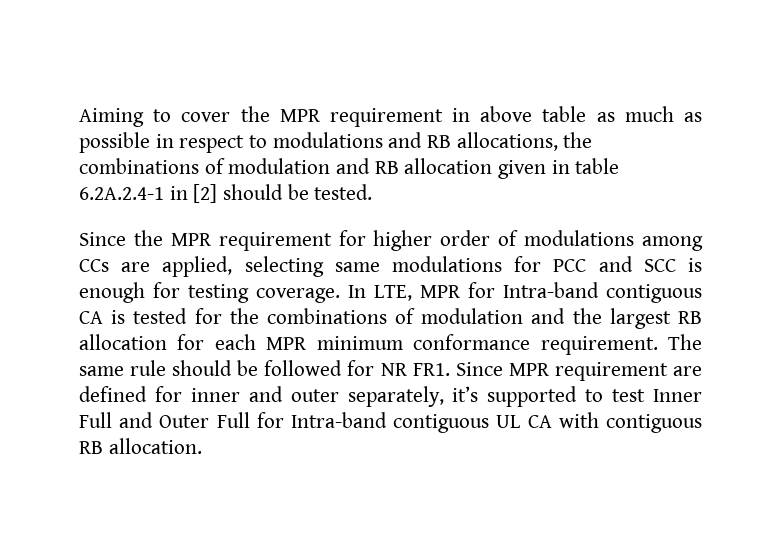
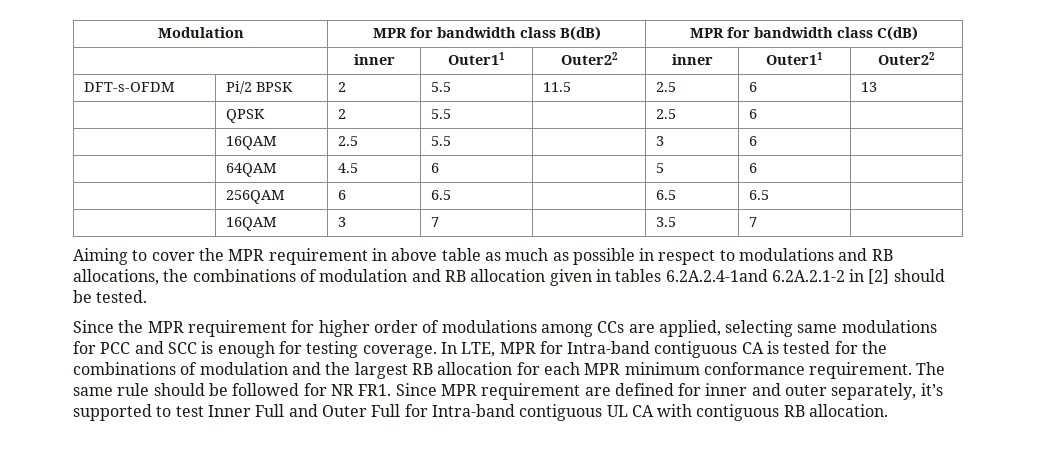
+ Modulation | MPR for bandwidth class B(dB) | MPR for bandwidth class C(dB)
+ | inner | Outer11 | Outer22 | inner | Outer11 | Outer22
+ DFT-s-OFDM | Pi/2 BPSK | 2 | 5.5 | 11.5 | 2.5 | 6 | 13
+ | QPSK | 2 | 5.5 | | 2.5 | 6 |
+ | 16QAM | 2.5 | 5.5 | | 3 | 6 |
+ | 64QAM | 4.5 | 6 | | 5 | 6 |
+ | 256QAM | 6 | 6.5 | | 6.5 | 6.5 |
+ | 16QAM | 3 | 7 | | 3.5 | 7 |
- Aiming to cover the MPR requirement in above table as much as possible in respect to modulations and RB allocations, the combinations of modulation and RB allocation given in table 6.2A.2.4-1 in [2] should be tested.
+ Aiming to cover the MPR requirement in above table as much as possible in respect to modulations and RB allocations, the combinations of modulation and RB allocation given in tables 6.2A.2.4-1and 6.2A.2.1-2 in [2] should be tested.

